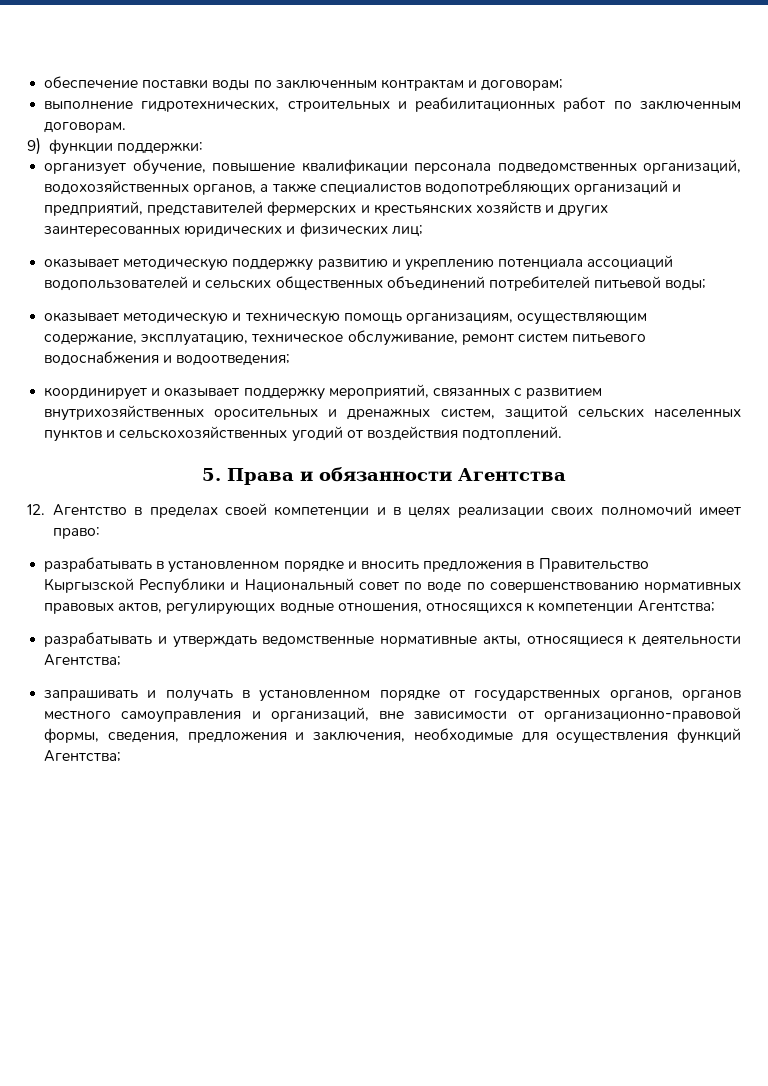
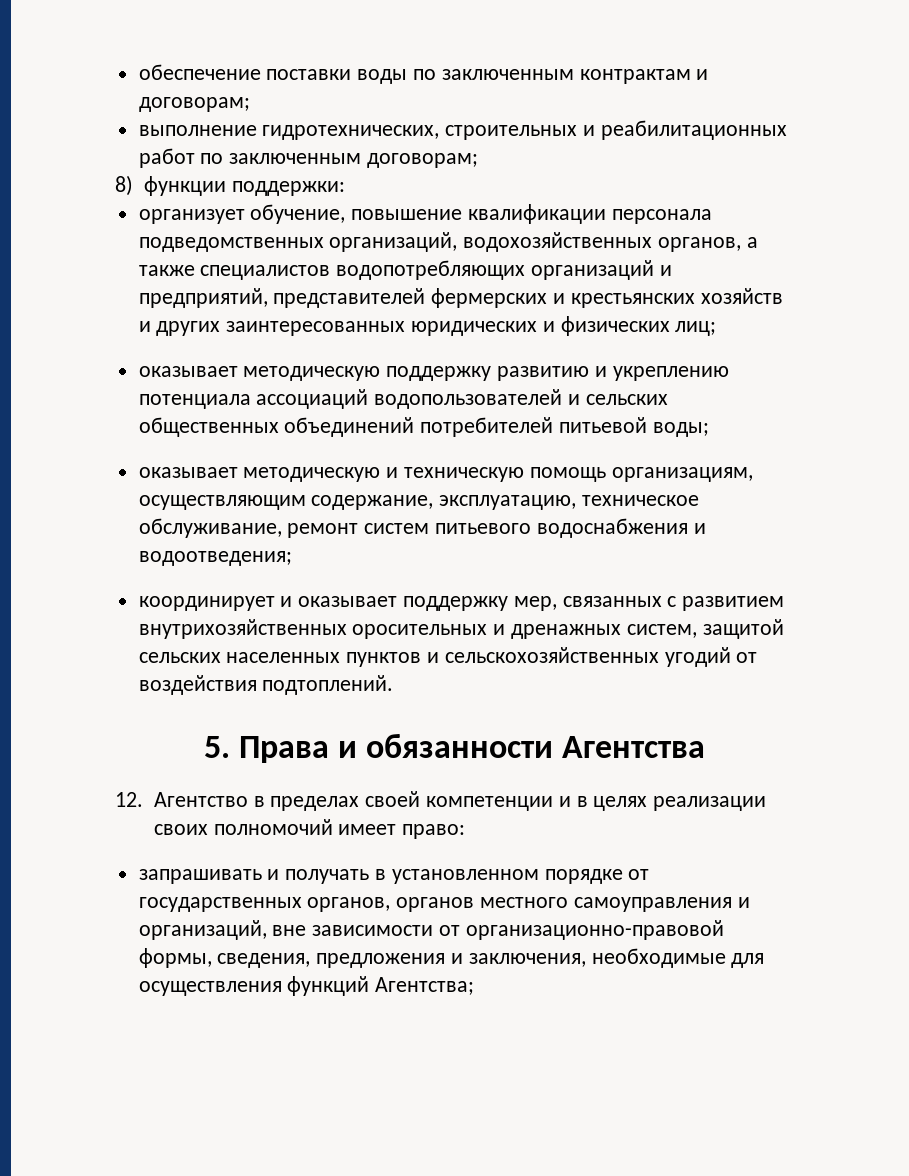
- выполнение гидротехнических, строительных и реабилитационных работ по заключенным договорам.
- 9) функции поддержки:
+ выполнение гидротехнических, строительных и реабилитационных работ по заключенным договорам;
+ 8) функции поддержки:
- координирует и оказывает поддержку мероприятий, связанных с развитием внутрихозяйственных оросительных и дренажных систем, защитой сельских населенных пунктов и сельскохозяйственных угодий от воздействия подтоплений.
+ координирует и оказывает поддержку мер, связанных с развитием внутрихозяйственных оросительных и дренажных систем, защитой сельских населенных пунктов и сельскохозяйственных угодий от воздействия подтоплений.
- разрабатывать в установленном порядке и вносить предложения в Правительство Кыргызской Республики и Национальный совет по воде по совершенствованию нормативных правовых актов, регулирующих водные отношения, относящихся к компетенции Агентства;
- разрабатывать и утверждать ведомственные нормативные акты, относящиеся к деятельности Агентства;

